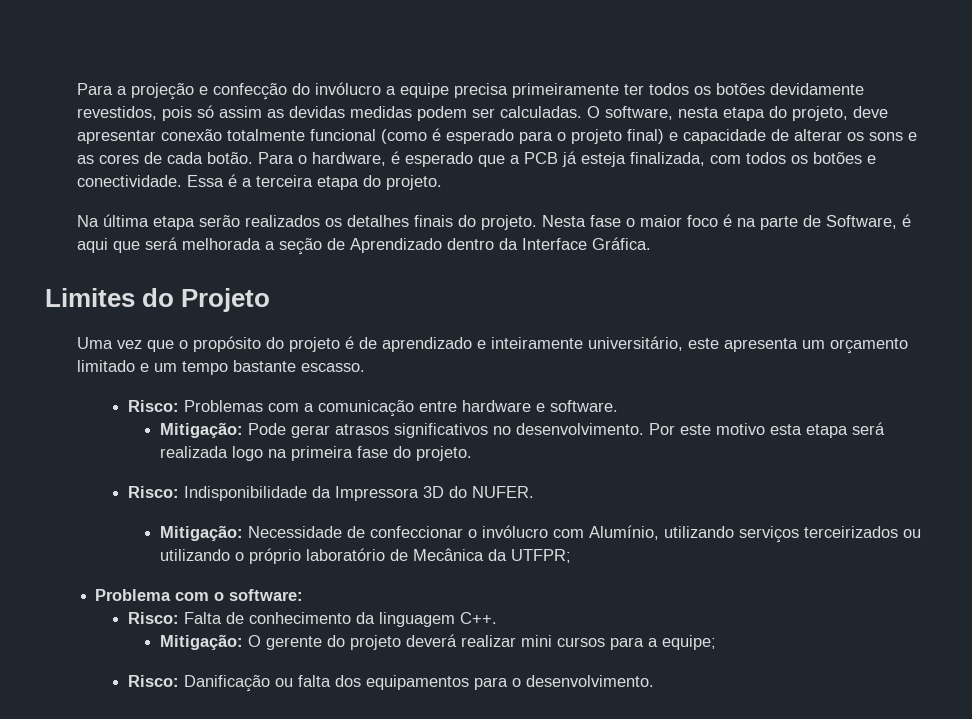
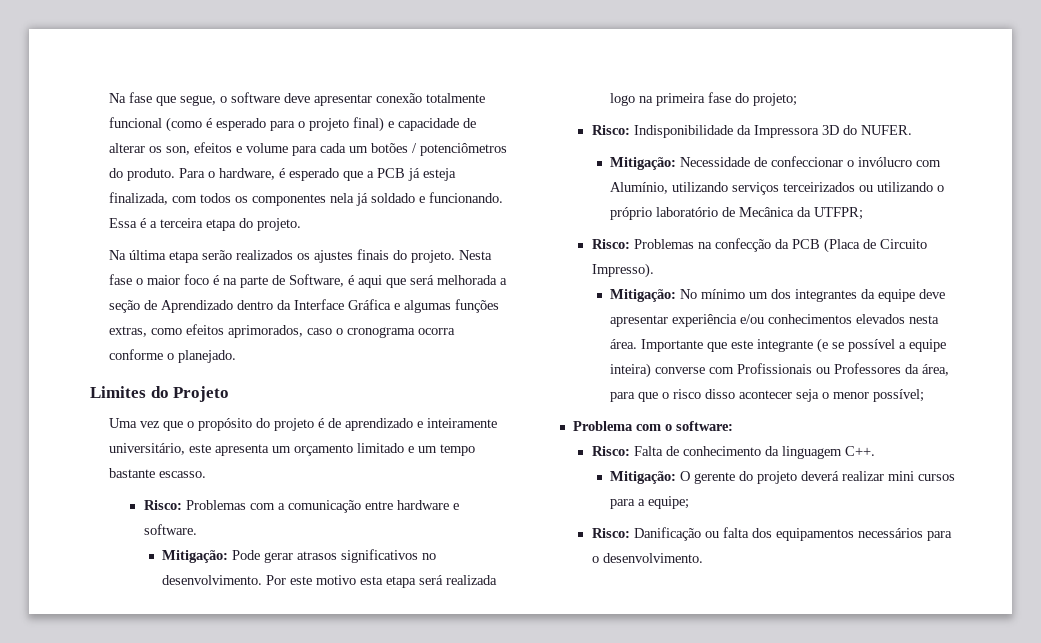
- Para a projeção e confecção do invólucro a equipe precisa primeiramente ter todos os botões devidamente revestidos, pois só assim as devidas medidas podem ser calculadas. O software, nesta etapa do projeto, deve apresentar conexão totalmente funcional (como é esperado para o projeto final) e capacidade de alterar os sons e as cores de cada botão.
+ Na fase que segue, o software deve apresentar conexão totalmente funcional (como é esperado para o projeto final) e capacidade de alterar os son, efeitos e volume para cada um botões / potenciômetros do produto.
- Para o hardware, é esperado que a PCB já esteja finalizada, com todos os botões e conectividade.
+ Para o hardware, é esperado que a PCB já esteja finalizada, com todos os componentes nela já soldado e funcionando.
- Na última etapa serão realizados os detalhes finais do projeto.
+ Na última etapa serão realizados os ajustes finais do projeto.
- Nesta fase o maior foco é na parte de Software, é aqui que será melhorada a seção de Aprendizado dentro da Interface Gráfica.
+ Nesta fase o maior foco é na parte de Software, é aqui que será melhorada a seção de Aprendizado dentro da Interface Gráfica e algumas funções extras, como efeitos aprimorados, caso o cronograma ocorra conforme o planejado.
- Por este motivo esta etapa será realizada logo na primeira fase do projeto.
+ Por este motivo esta etapa será realizada logo na primeira fase do projeto;
+ Risco: Problemas na confecção da PCB (Placa de Circuito Impresso).
+ Mitigação: No mínimo um dos integrantes da equipe deve apresentar experiência e/ou conhecimentos elevados nesta área. Importante que este integrante (e se possível a equipe inteira) converse com Profissionais ou Professores da área, para que o risco disso acontecer seja o menor possível;
- Risco: Danificação ou falta dos equipamentos para o desenvolvimento.
+ Risco: Danificação ou falta dos equipamentos necessários para o desenvolvimento.

